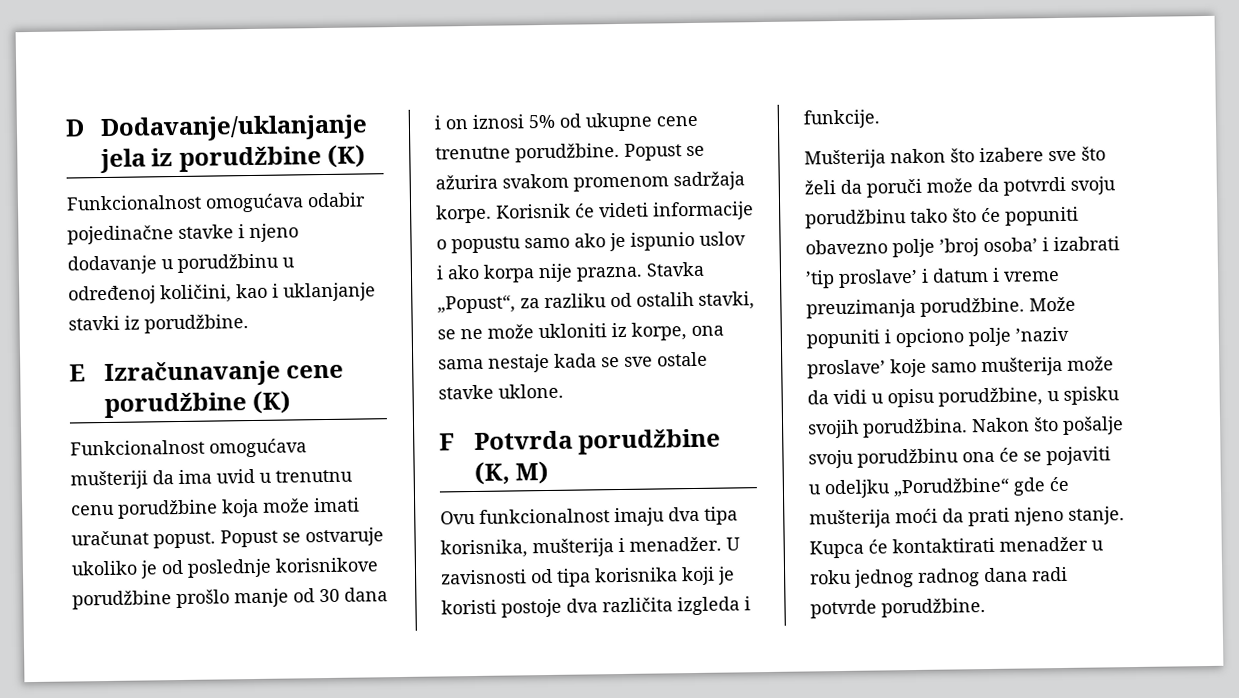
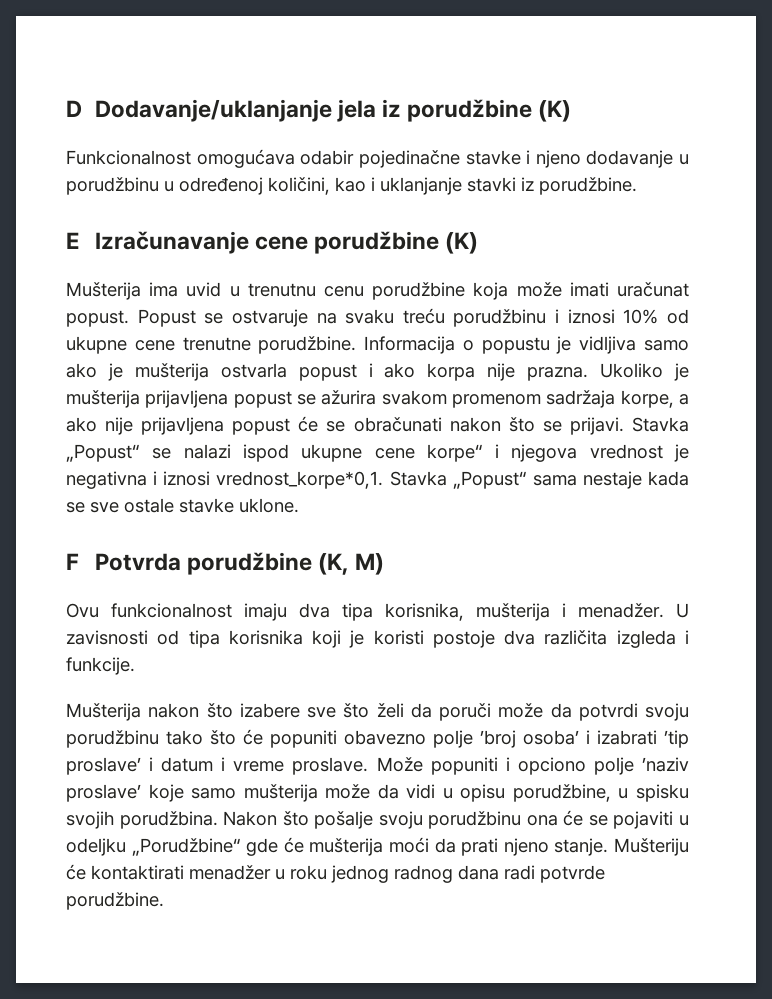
- Funkcionalnost omogućava mušteriji da ima uvid u trenutnu cenu porudžbine koja može imati uračunat popust.
+ Mušterija ima uvid u trenutnu cenu porudžbine koja može imati uračunat popust.
- Popust se ostvaruje ukoliko je od poslednje korisnikove porudžbine prošlo manje od 30 dana i on iznosi 5% od ukupne cene trenutne porudžbine.
+ Popust se ostvaruje na svaku treću porudžbinu i iznosi 10% od ukupne cene trenutne porudžbine.
- Popust se ažurira svakom promenom sadržaja korpe. Korisnik će videti informacije o popustu samo ako je ispunio uslov i ako korpa nije prazna. Stavka „Popust“, za razliku od ostalih stavki, se ne može ukloniti iz korpe, ona sama nestaje kada se sve ostale stavke uklone.
+ Informacija o popustu je vidljiva samo ako je mušterija ostvarla popust i ako korpa nije prazna. Ukoliko je mušterija prijavljena popust se ažurira svakom promenom sadržaja korpe, a ako nije prijavljena popust će se obračunati nakon što se prijavi. Stavka „Popust“ se nalazi ispod ukupne cene korpe“ i njegova vrednost je negativna i iznosi vrednost_korpe*0,1. Stavka „Popust“ sama nestaje kada se sve ostale stavke uklone.
- Mušterija nakon što izabere sve što želi da poruči može da potvrdi svoju porudžbinu tako što će popuniti obavezno polje ’broj osoba’ i izabrati ’tip proslave’ i datum i vreme preuzimanja porudžbine.
+ Mušterija nakon što izabere sve što želi da poruči može da potvrdi svoju porudžbinu tako što će popuniti obavezno polje ’broj osoba’ i izabrati ’tip proslave’ i datum i vreme proslave.
- Kupca će kontaktirati menadžer u roku jednog radnog dana radi potvrde porudžbine.
+ Mušteriju će kontaktirati menadžer u roku jednog radnog dana radi potvrde porudžbine.

